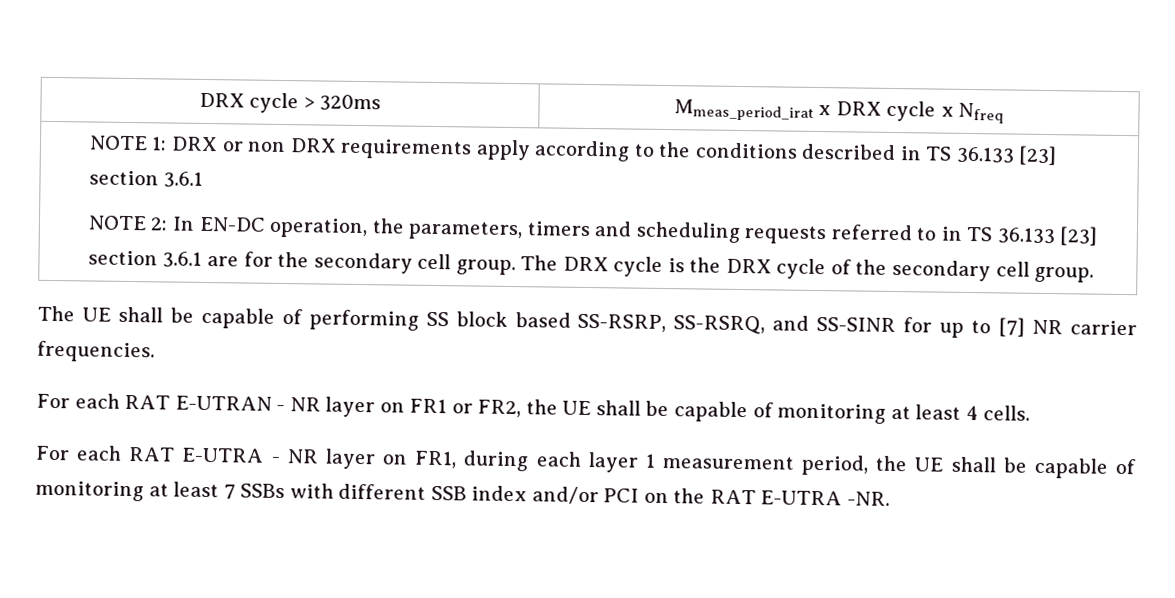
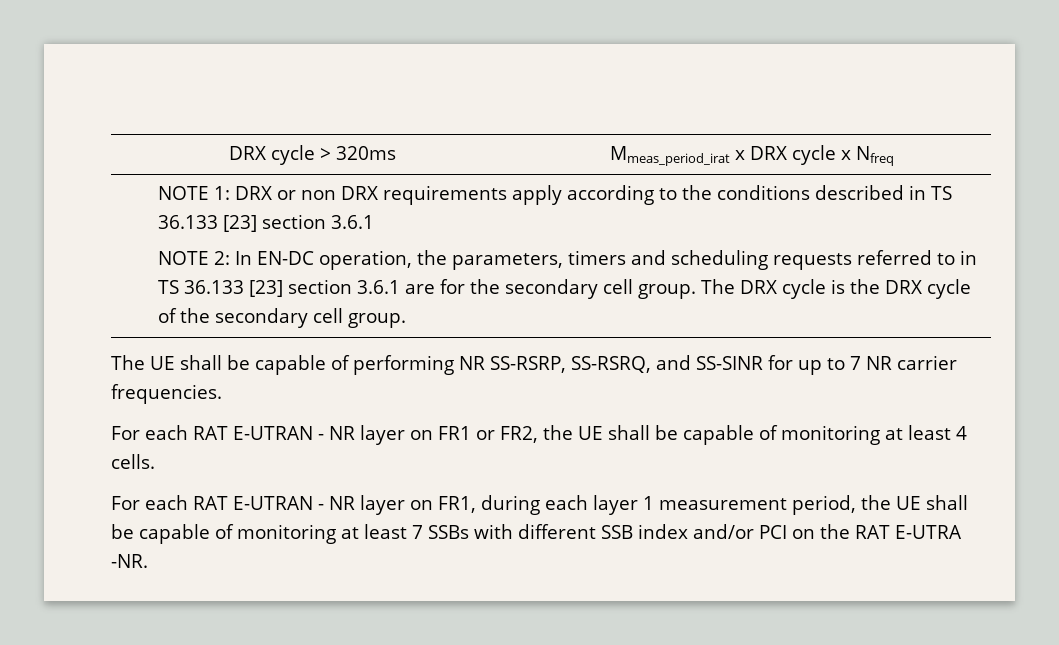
- The UE shall be capable of performing SS block based SS-RSRP, SS-RSRQ, and SS-SINR for up to [7] NR carrier frequencies.
+ The UE shall be capable of performing NR SS-RSRP, SS-RSRQ, and SS-SINR for up to 7 NR carrier frequencies.
- For each RAT E-UTRA - NR layer on FR1, during each layer 1 measurement period, the UE shall be capable of monitoring at least 7 SSBs with different SSB index and/or PCI on the RAT E-UTRA -NR.
+ For each RAT E-UTRAN - NR layer on FR1, during each layer 1 measurement period, the UE shall be capable of monitoring at least 7 SSBs with different SSB index and/or PCI on the RAT E-UTRA -NR.

